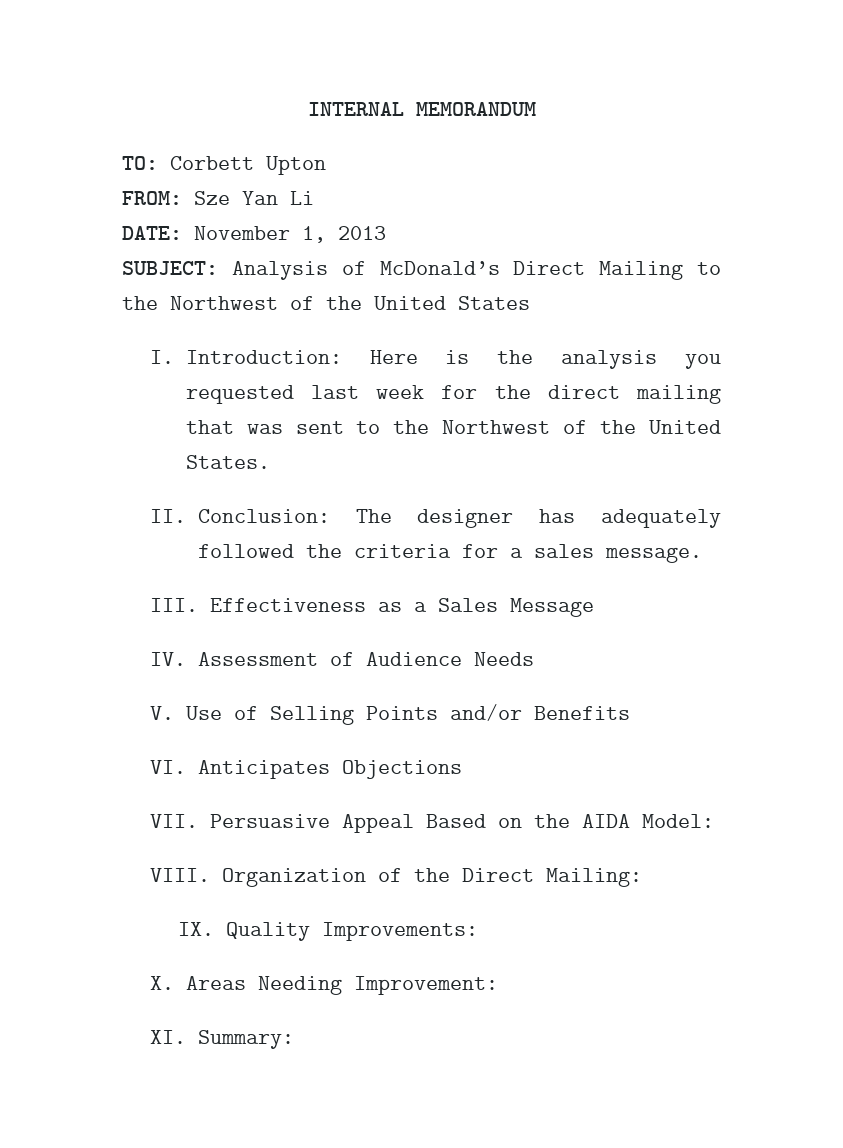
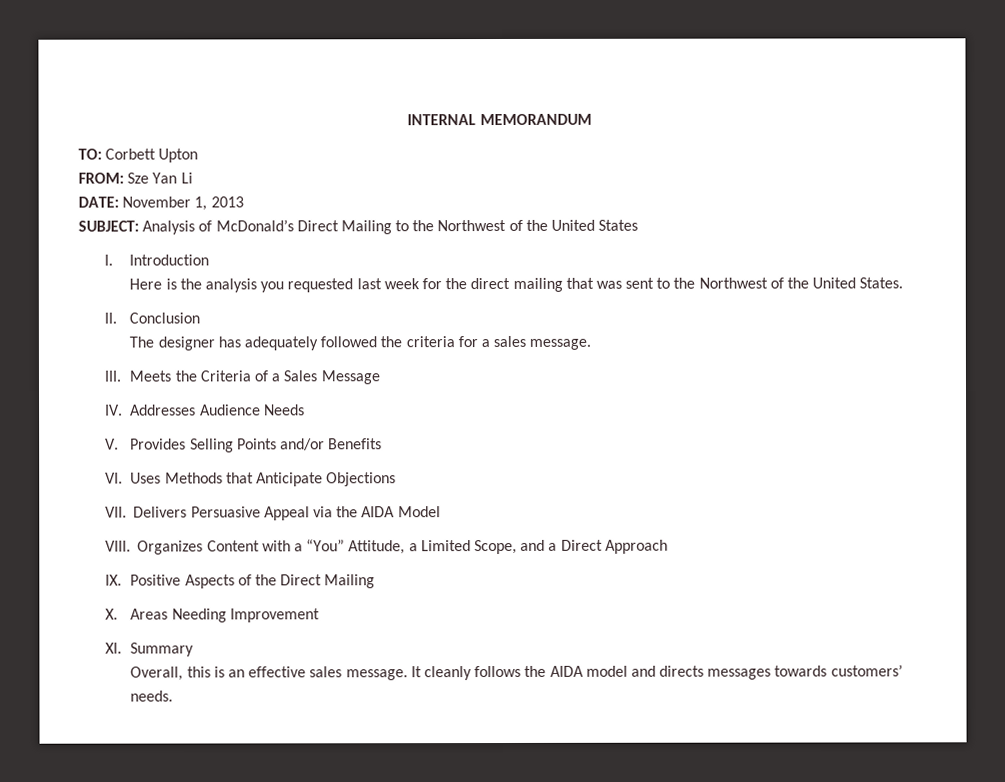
- I. Introduction: Here is the analysis you requested last week for the direct mailing that was sent to the Northwest of the United States.
+ I. Introduction
+ Here is the analysis you requested last week for the direct mailing that was sent to the Northwest of the United States.
- II. Conclusion: The designer has adequately followed the criteria for a sales message.
+ II. Conclusion
+ The designer has adequately followed the criteria for a sales message.
- III. Effectiveness as a Sales Message
+ III. Meets the Criteria of a Sales Message
- IV. Assessment of Audience Needs
+ IV. Addresses Audience Needs
- V. Use of Selling Points and/or Benefits
+ V. Provides Selling Points and/or Benefits
- VI. Anticipates Objections
+ VI. Uses Methods that Anticipate Objections
- VII. Persuasive Appeal Based on the AIDA Model:
+ VII. Delivers Persuasive Appeal via the AIDA Model
- Organization of the Direct Mailing:
- IX. Quality Improvements:
+ Organizes Content with a “You” Attitude, a Limited Scope, and a Direct Approach
+ IX. Positive Aspects of the Direct Mailing
- X. Areas Needing Improvement:
+ X. Areas Needing Improvement
- XI. Summary:
+ XI. Summary
+ Overall, this is an effective sales message. It cleanly follows the AIDA model and directs messages towards customers’ needs.

